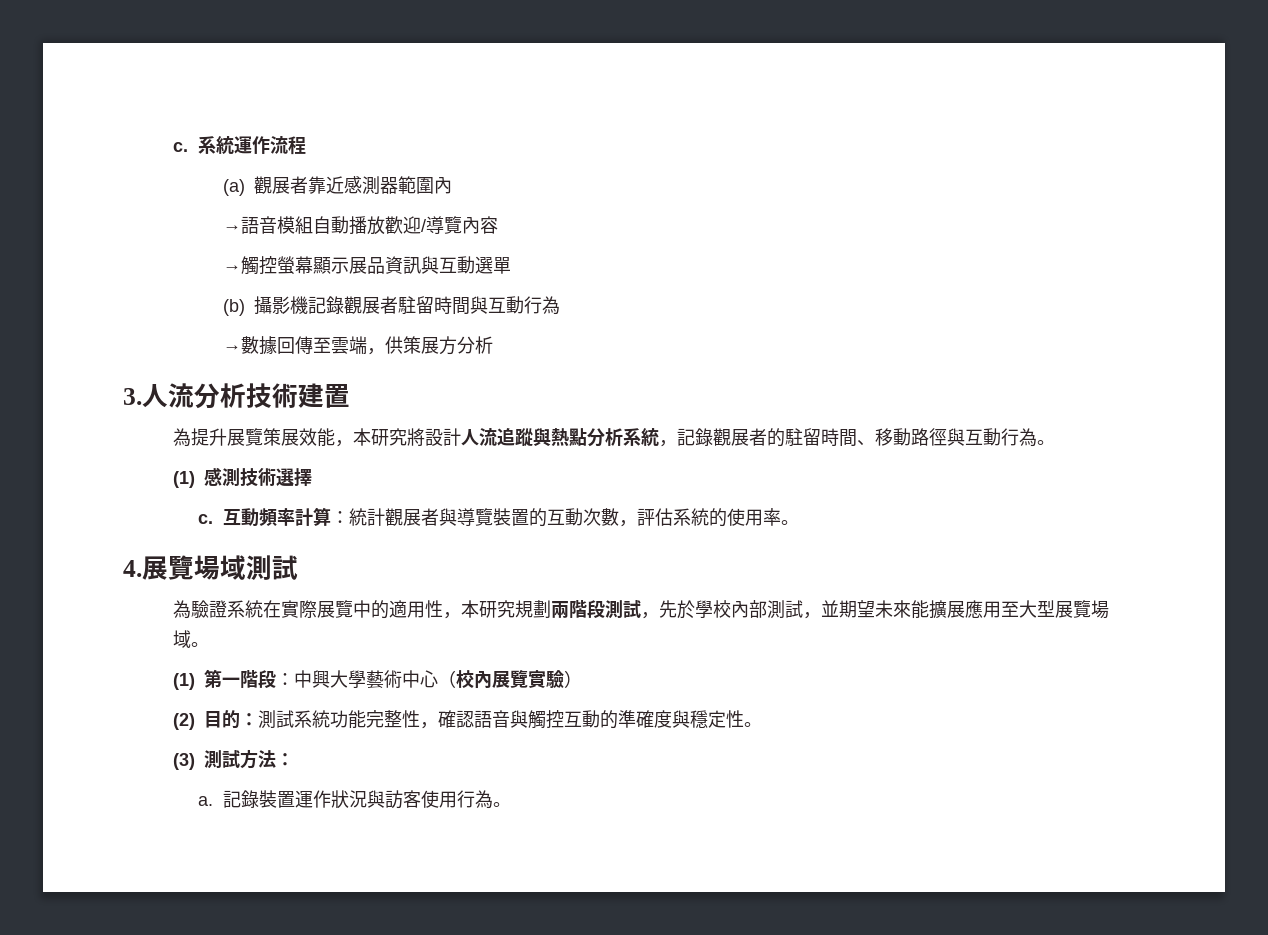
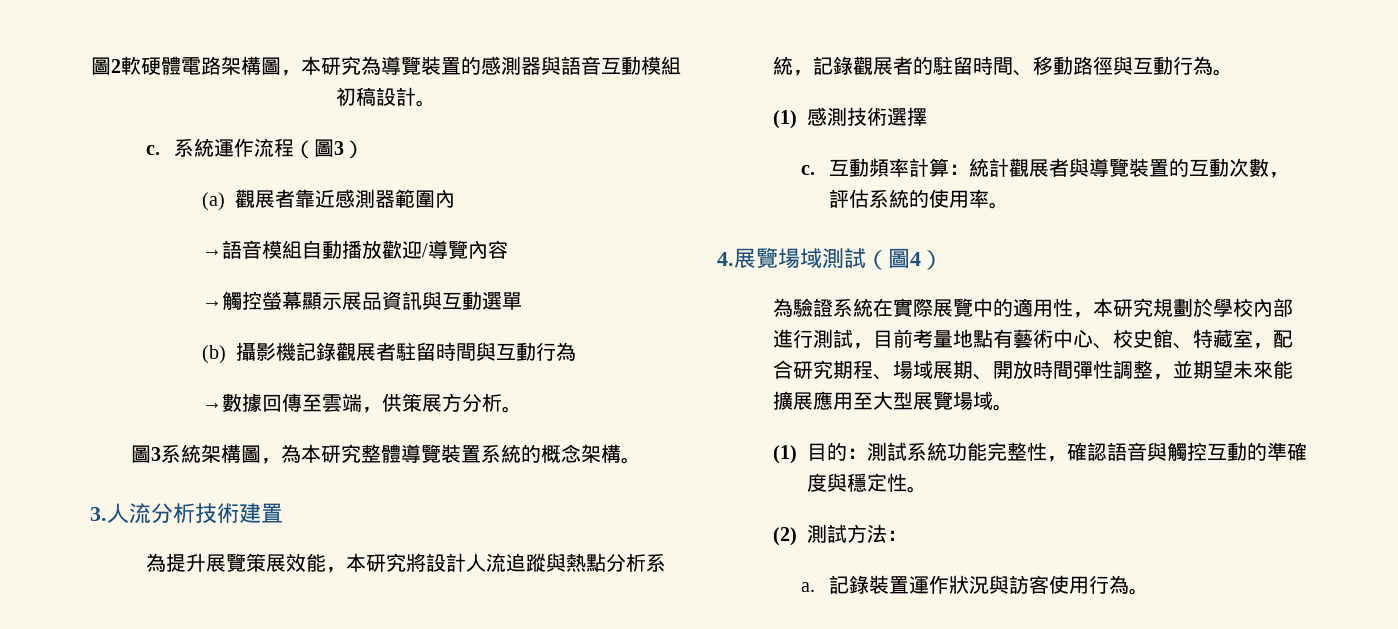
+ 圖2軟硬體電路架構圖，本研究為導覽裝置的感測器與語音互動模組初稿設計。
- 系統運作流程
+ 系統運作流程（圖3）
- →數據回傳至雲端，供策展方分析
+ →數據回傳至雲端，供策展方分析。
+ 圖3系統架構圖，為本研究整體導覽裝置系統的概念架構。
- 4.展覽場域測試
+ 4.展覽場域測試（圖4）
- 為驗證系統在實際展覽中的適用性，本研究規劃兩階段測試，先於學校內部測試，並期望未來能擴展應用至大型展覽場域。
+ 為驗證系統在實際展覽中的適用性，本研究規劃於學校內部進行測試，目前考量地點有藝術中心、校史館、特藏室，配合研究期程、場域展期、開放時間彈性調整，並期望未來能擴展應用至大型展覽場域。
- (1)第一階段：中興大學藝術中心（校內展覽實驗）
- (2)目的：測試系統功能完整性，確認語音與觸控互動的準確度與穩定性。
+ (1)目的：測試系統功能完整性，確認語音與觸控互動的準確度與穩定性。
- (3)測試方法：
+ (2)測試方法：

